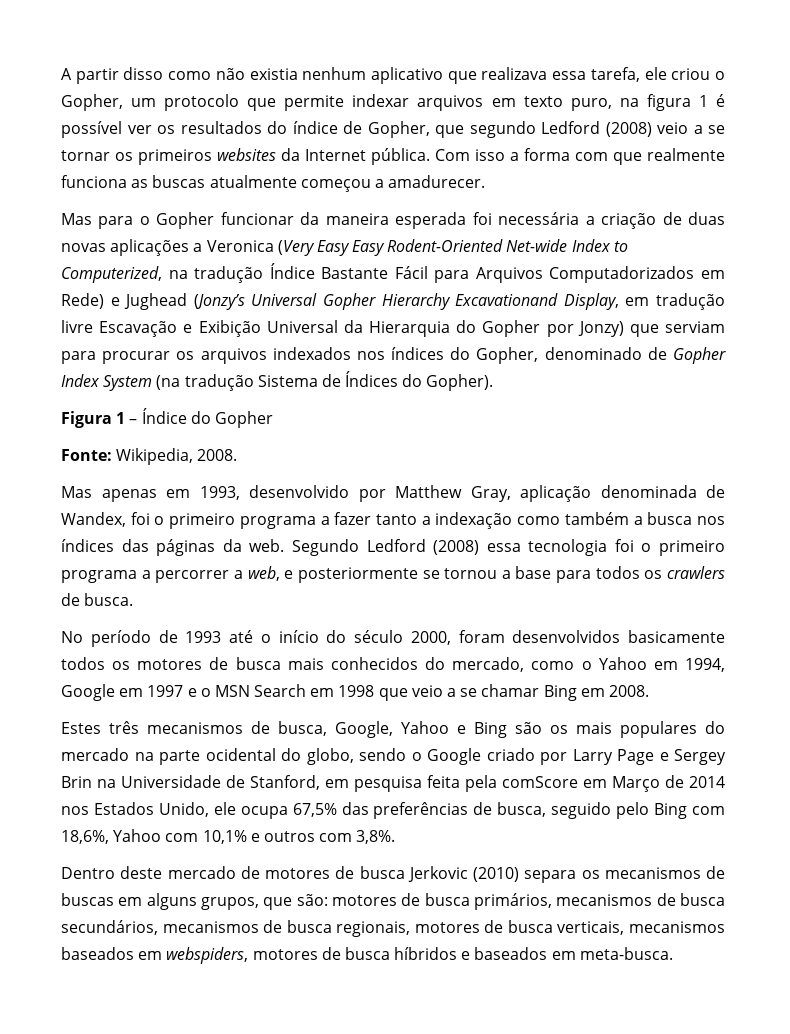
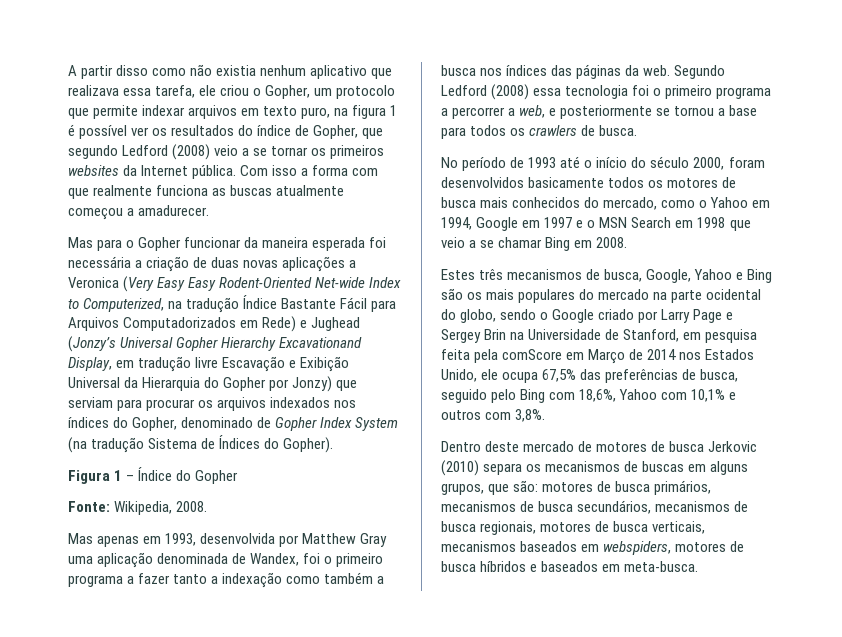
- Mas apenas em 1993, desenvolvido por Matthew Gray, aplicação denominada de Wandex, foi o primeiro programa a fazer tanto a indexação como também a busca nos índices das páginas da web.
+ Mas apenas em 1993, desenvolvida por Matthew Gray uma aplicação denominada de Wandex, foi o primeiro programa a fazer tanto a indexação como também a busca nos índices das páginas da web.

